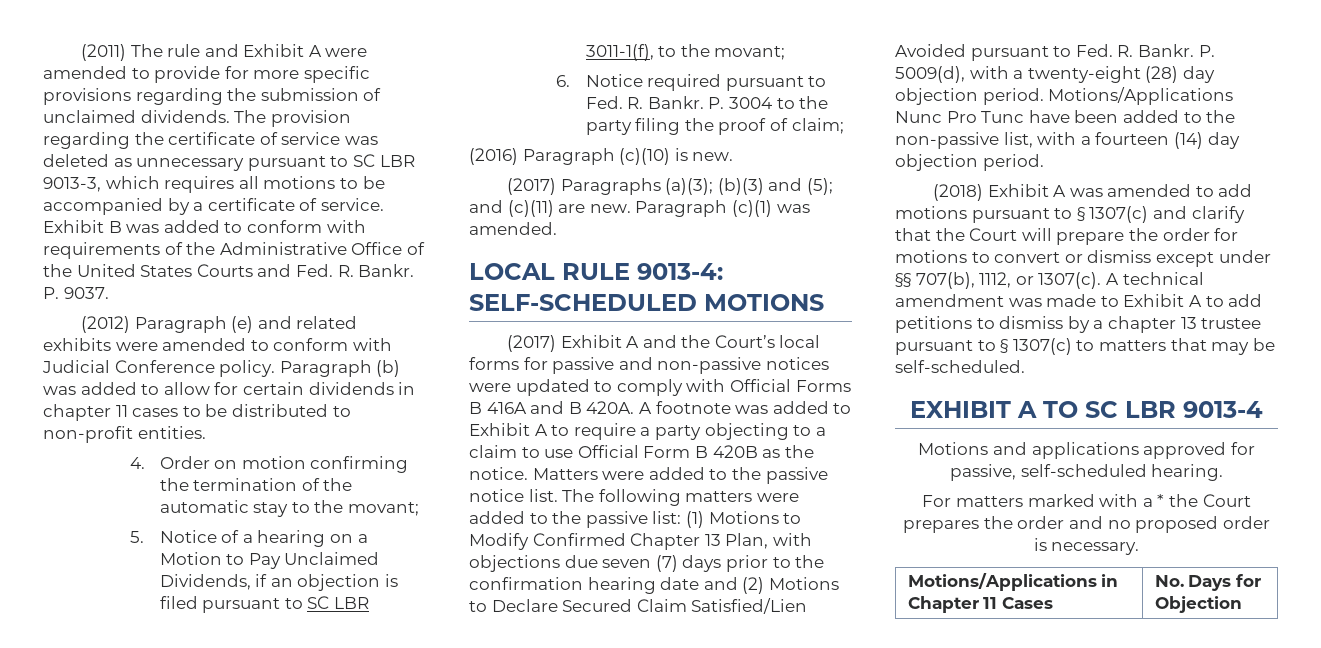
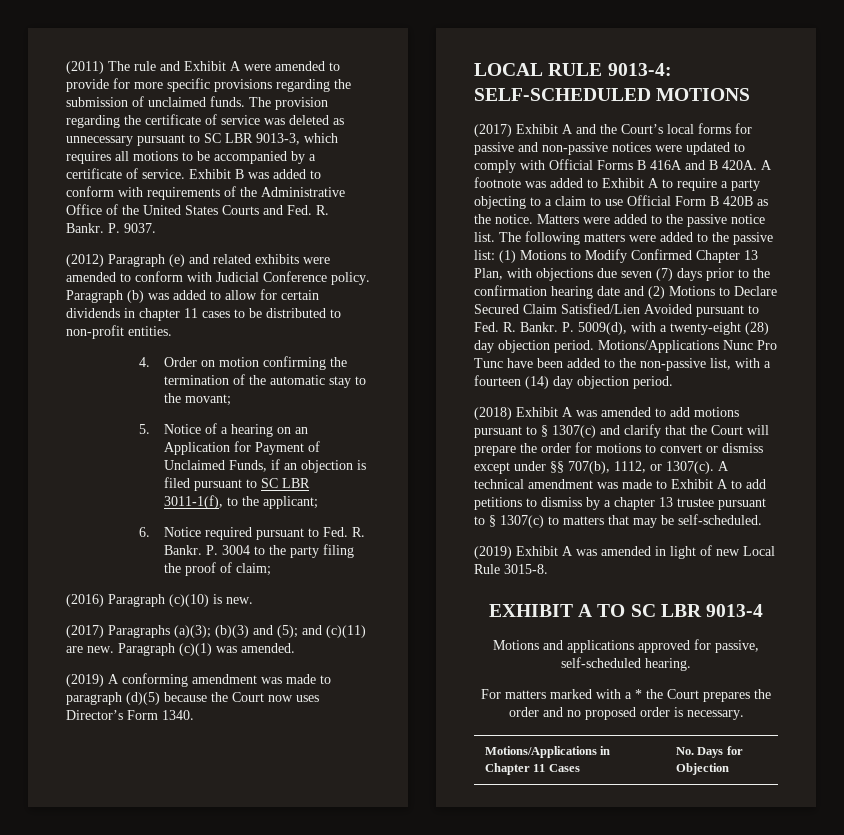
- (2011) The rule and Exhibit A were amended to provide for more specific provisions regarding the submission of unclaimed dividends.
+ (2011) The rule and Exhibit A were amended to provide for more specific provisions regarding the submission of unclaimed funds.
- 5. Notice of a hearing on a Motion to Pay Unclaimed Dividends, if an objection is filed pursuant to SC LBR 3011-1(f), to the movant;
+ 5. Notice of a hearing on an Application for Payment of Unclaimed Funds, if an objection is filed pursuant to SC LBR 3011-1(f), to the applicant;
+ (2019) A conforming amendment was made to paragraph (d)(5) because the Court now uses Director’s Form 1340.
+ (2019) Exhibit A was amended in light of new Local Rule 3015-8.

